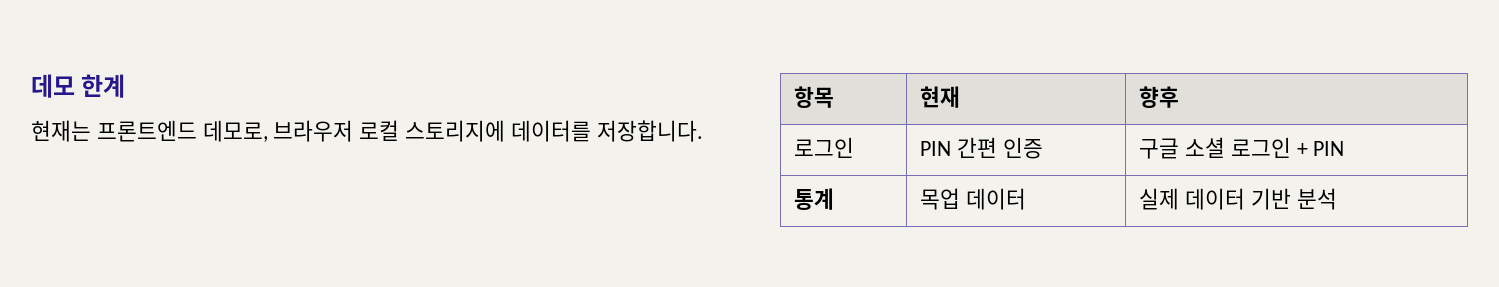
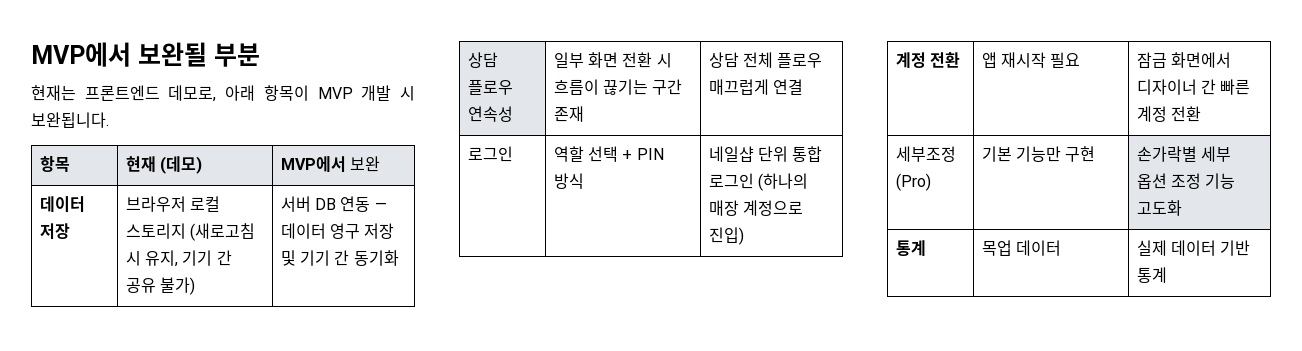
- 데모 한계
+ MVP에서 보완될 부분
- 현재는 프론트엔드 데모로, 브라우저 로컬 스토리지에 데이터를 저장합니다.
- 항목 | 현재 | 향후
- 로그인 | PIN 간편 인증 | 구글 소셜 로그인 + PIN
+ 현재는 프론트엔드 데모로, 아래 항목이 MVP 개발 시 보완됩니다.
+ 항목 | 현재 (데모) | MVP에서 보완
+ 데이터 저장 | 브라우저 로컬 스토리지 (새로고침 시 유지, 기기 간 공유 불가) | 서버 DB 연동 — 데이터 영구 저장 및 기기 간 동기화
+ 상담 플로우 연속성 | 일부 화면 전환 시 흐름이 끊기는 구간 존재 | 상담 전체 플로우 매끄럽게 연결
+ 로그인 | 역할 선택 + PIN 방식 | 네일샵 단위 통합 로그인 (하나의 매장 계정으로 진입)
+ 계정 전환 | 앱 재시작 필요 | 잠금 화면에서 디자이너 간 빠른 계정 전환
+ 세부조정 (Pro) | 기본 기능만 구현 | 손가락별 세부 옵션 조정 기능 고도화
- 통계 | 목업 데이터 | 실제 데이터 기반 분석
+ 통계 | 목업 데이터 | 실제 데이터 기반 통계

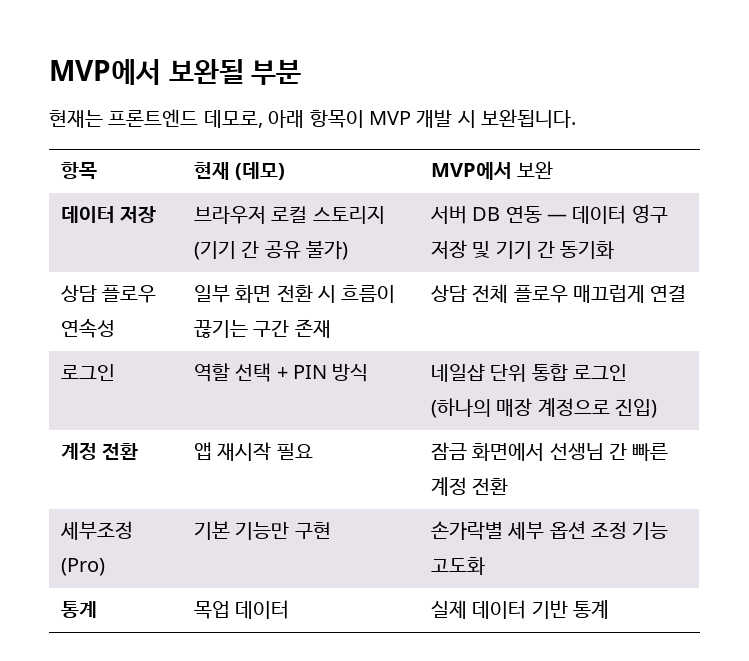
- 데이터 저장 | 브라우저 로컬 스토리지 (새로고침 시 유지, 기기 간 공유 불가) | 서버 DB 연동 — 데이터 영구 저장 및 기기 간 동기화
+ 데이터 저장 | 브라우저 로컬 스토리지 (기기 간 공유 불가) | 서버 DB 연동 — 데이터 영구 저장 및 기기 간 동기화
- 계정 전환 | 앱 재시작 필요 | 잠금 화면에서 디자이너 간 빠른 계정 전환
+ 계정 전환 | 앱 재시작 필요 | 잠금 화면에서 선생님 간 빠른 계정 전환

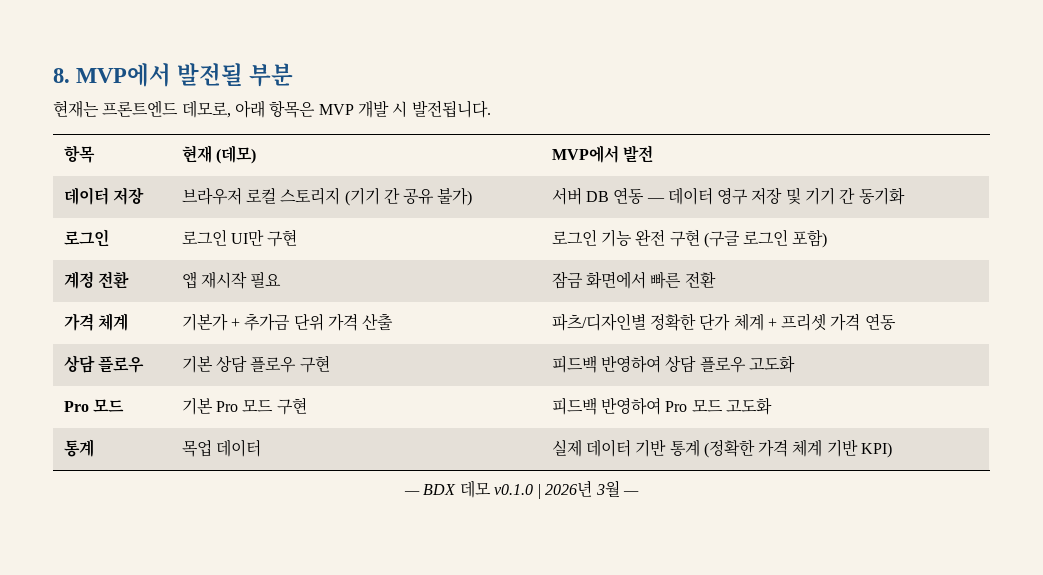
- MVP에서 보완될 부분
+ 8. MVP에서 발전될 부분
- 현재는 프론트엔드 데모로, 아래 항목이 MVP 개발 시 보완됩니다.
+ 현재는 프론트엔드 데모로, 아래 항목은 MVP 개발 시 발전됩니다.
- 항목 | 현재 (데모) | MVP에서 보완
+ 항목 | 현재 (데모) | MVP에서 발전
- 상담 플로우 연속성 | 일부 화면 전환 시 흐름이 끊기는 구간 존재 | 상담 전체 플로우 매끄럽게 연결
- 로그인 | 역할 선택 + PIN 방식 | 네일샵 단위 통합 로그인 (하나의 매장 계정으로 진입)
+ 로그인 | 로그인 UI만 구현 | 로그인 기능 완전 구현 (구글 로그인 포함)
- 계정 전환 | 앱 재시작 필요 | 잠금 화면에서 선생님 간 빠른 계정 전환
- 세부조정 (Pro) | 기본 기능만 구현 | 손가락별 세부 옵션 조정 기능 고도화
+ 계정 전환 | 앱 재시작 필요 | 잠금 화면에서 빠른 전환
+ 가격 체계 | 기본가 + 추가금 단위 가격 산출 | 파츠/디자인별 정확한 단가 체계 + 프리셋 가격 연동
+ 상담 플로우 | 기본 상담 플로우 구현 | 피드백 반영하여 상담 플로우 고도화
+ Pro 모드 | 기본 Pro 모드 구현 | 피드백 반영하여 Pro 모드 고도화
- 통계 | 목업 데이터 | 실제 데이터 기반 통계
+ 통계 | 목업 데이터 | 실제 데이터 기반 통계 (정확한 가격 체계 기반 KPI)
+ — BDX 데모 v0.1.0 | 2026년 3월 —

